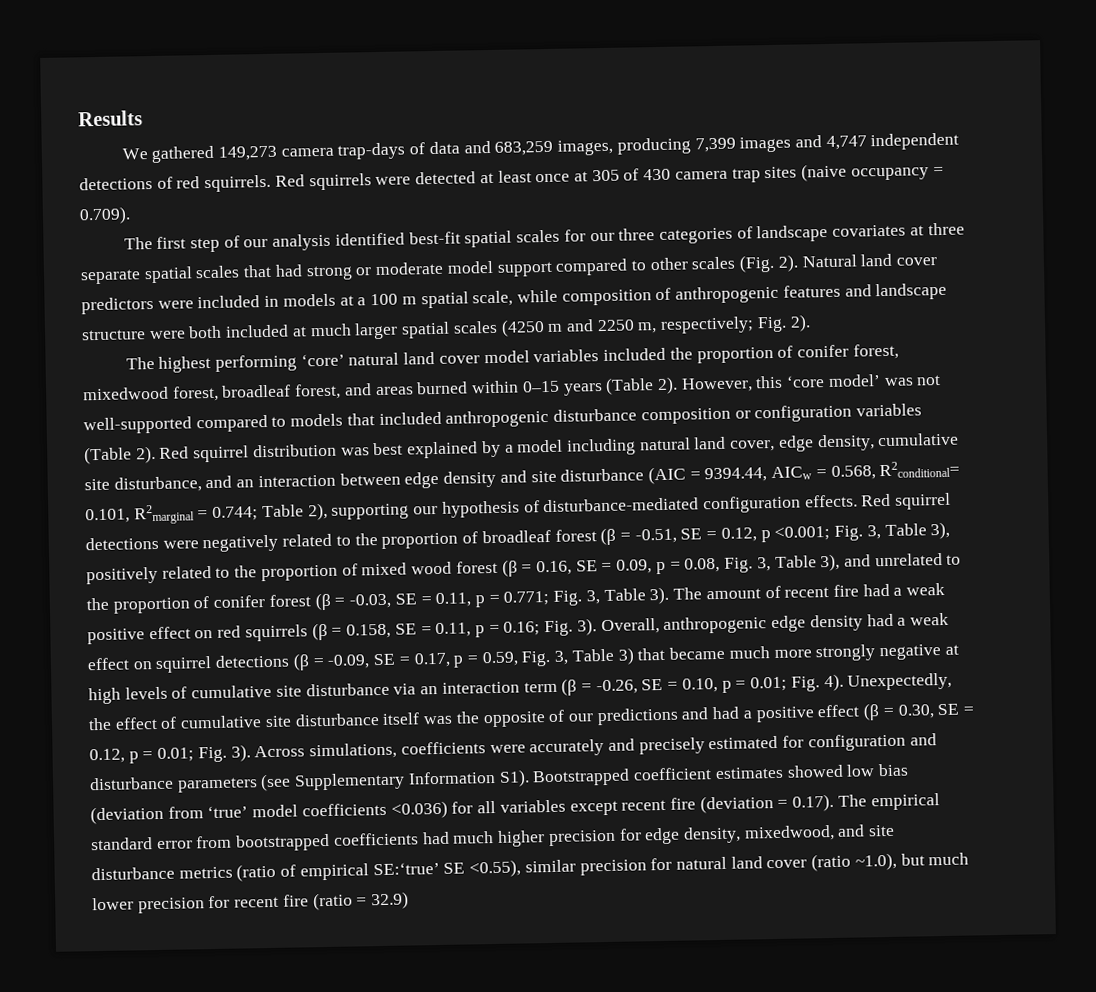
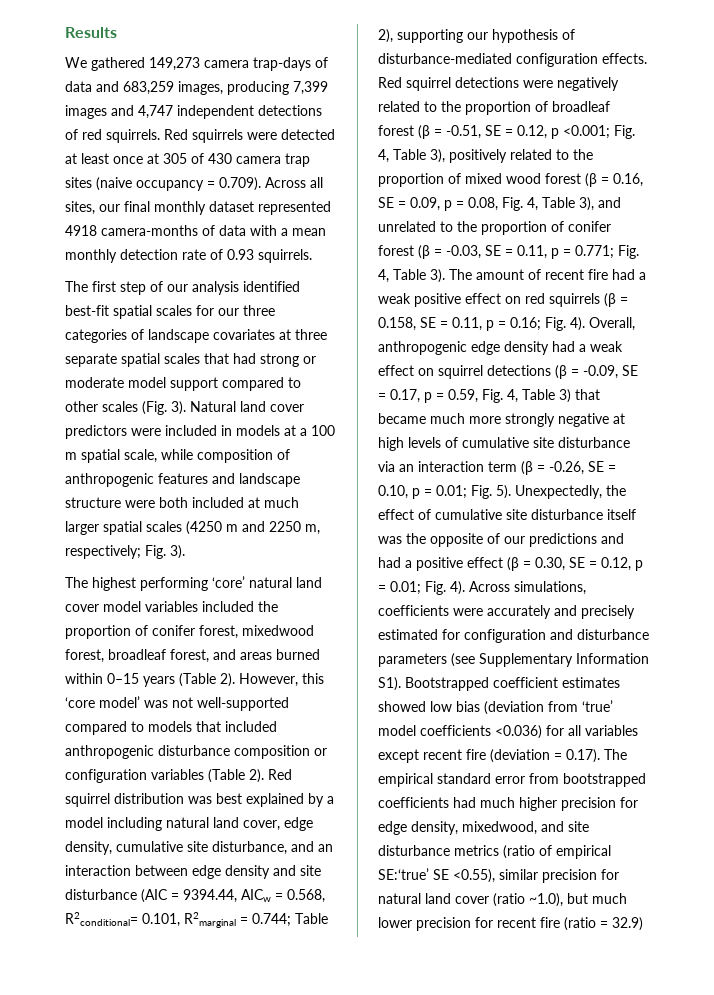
- Red squirrels were detected at least once at 305 of 430 camera trap sites (naive occupancy = 0.709).
+ Red squirrels were detected at least once at 305 of 430 camera trap sites (naive occupancy = 0.709). Across all sites, our final monthly dataset represented 4918 camera-months of data with a mean monthly detection rate of 0.93 squirrels.
- The first step of our analysis identified best-fit spatial scales for our three categories of landscape covariates at three separate spatial scales that had strong or moderate model support compared to other scales (Fig. 2).
+ The first step of our analysis identified best-fit spatial scales for our three categories of landscape covariates at three separate spatial scales that had strong or moderate model support compared to other scales (Fig. 3).
- Natural land cover predictors were included in models at a 100 m spatial scale, while composition of anthropogenic features and landscape structure were both included at much larger spatial scales (4250 m and 2250 m, respectively; Fig. 2).
+ Natural land cover predictors were included in models at a 100 m spatial scale, while composition of anthropogenic features and landscape structure were both included at much larger spatial scales (4250 m and 2250 m, respectively; Fig. 3).
- Fig. 3, Table 3), positively related to the proportion of mixed wood forest (β = 0.16, SE = 0.09, p = 0.08, Fig. 3, Table 3), and unrelated to the proportion of conifer forest (β = -0.03, SE = 0.11, p = 0.771;
+ Fig. 4, Table 3), positively related to the proportion of mixed wood forest (β = 0.16, SE = 0.09, p = 0.08, Fig. 4, Table 3), and unrelated to the proportion of conifer forest (β = -0.03, SE = 0.11, p = 0.771;
- Fig. 3, Table 3).
+ Fig. 4, Table 3).
- The amount of recent fire had a weak positive effect on red squirrels (β = 0.158, SE = 0.11, p = 0.16; Fig. 3).
+ The amount of recent fire had a weak positive effect on red squirrels (β = 0.158, SE = 0.11, p = 0.16; Fig. 4).
- Overall, anthropogenic edge density had a weak effect on squirrel detections (β = -0.09, SE = 0.17, p = 0.59, Fig. 3, Table 3) that became much more strongly negative at high levels of cumulative site disturbance via an interaction term (β = -0.26, SE = 0.10, p = 0.01; Fig. 4).
+ Overall, anthropogenic edge density had a weak effect on squirrel detections (β = -0.09, SE = 0.17, p = 0.59, Fig. 4, Table 3) that became much more strongly negative at high levels of cumulative site disturbance via an interaction term (β = -0.26, SE = 0.10, p = 0.01; Fig. 5).
- Unexpectedly, the effect of cumulative site disturbance itself was the opposite of our predictions and had a positive effect (β = 0.30, SE = 0.12, p = 0.01; Fig. 3).
+ Unexpectedly, the effect of cumulative site disturbance itself was the opposite of our predictions and had a positive effect (β = 0.30, SE = 0.12, p = 0.01; Fig. 4).

